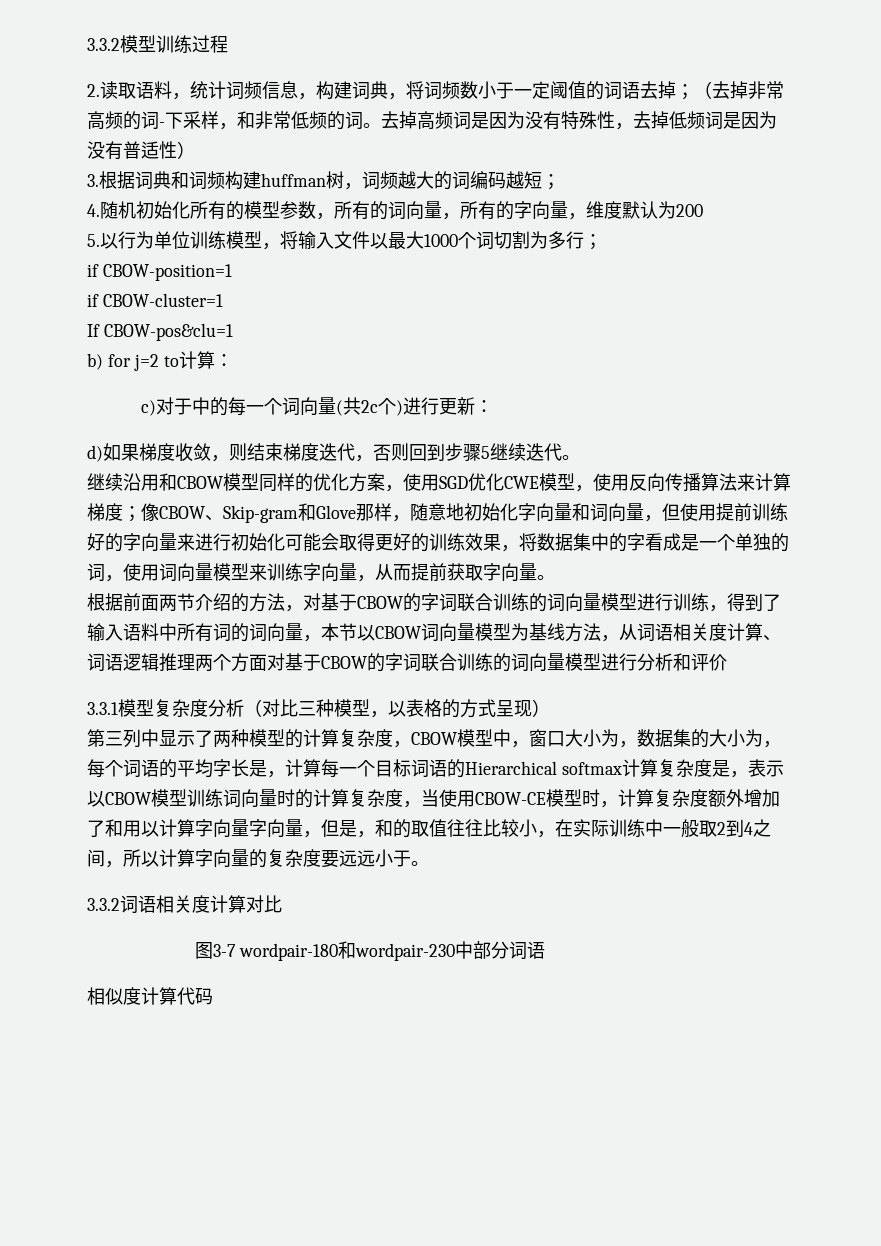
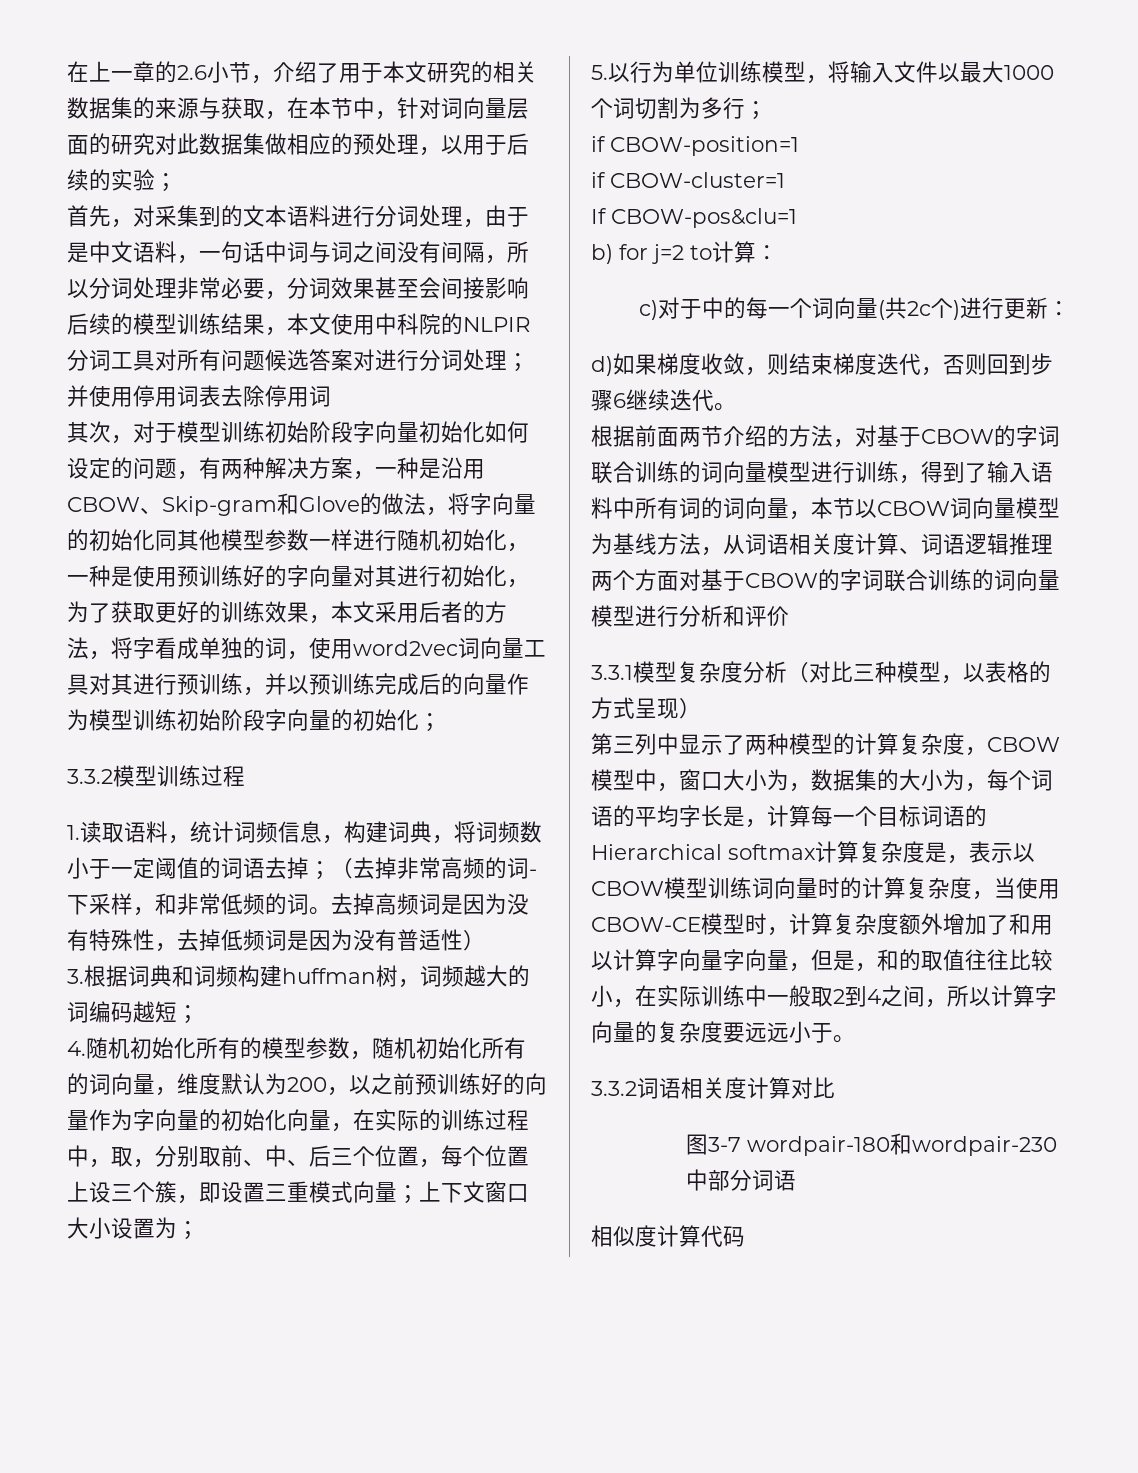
+ 在上一章的2.6小节，介绍了用于本文研究的相关数据集的来源与获取，在本节中，针对词向量层面的研究对此数据集做相应的预处理，以用于后续的实验；
+ 首先，对采集到的文本语料进行分词处理，由于是中文语料，一句话中词与词之间没有间隔，所以分词处理非常必要，分词效果甚至会间接影响后续的模型训练结果，本文使用中科院的NLPIR分词工具对所有问题候选答案对进行分词处理；并使用停用词表去除停用词
+ 其次，对于模型训练初始阶段字向量初始化如何设定的问题，有两种解决方案，一种是沿用CBOW、Skip-gram和Glove的做法，将字向量的初始化同其他模型参数一样进行随机初始化，一种是使用预训练好的字向量对其进行初始化，为了获取更好的训练效果，本文采用后者的方法，将字看成单独的词，使用word2vec词向量工具对其进行预训练，并以预训练完成后的向量作为模型训练初始阶段字向量的初始化；
- 2.读取语料，统计词频信息，构建词典，将词频数小于一定阈值的词语去掉；（去掉非常高频的词-下采样，和非常低频的词。
+ 1.读取语料，统计词频信息，构建词典，将词频数小于一定阈值的词语去掉；（去掉非常高频的词-下采样，和非常低频的词。
- 4.随机初始化所有的模型参数，所有的词向量，所有的字向量，维度默认为200
+ 4.随机初始化所有的模型参数，随机初始化所有的词向量，维度默认为200，以之前预训练好的向量作为字向量的初始化向量，在实际的训练过程中，取，分别取前、中、后三个位置，每个位置上设三个簇，即设置三重模式向量；上下文窗口大小设置为；
- d)如果梯度收敛，则结束梯度迭代，否则回到步骤5继续迭代。
+ d)如果梯度收敛，则结束梯度迭代，否则回到步骤6继续迭代。
- 继续沿用和CBOW模型同样的优化方案，使用SGD优化CWE模型，使用反向传播算法来计算梯度；像CBOW、Skip-gram和Glove那样，随意地初始化字向量和词向量，但使用提前训练好的字向量来进行初始化可能会取得更好的训练效果，将数据集中的字看成是一个单独的词，使用词向量模型来训练字向量，从而提前获取字向量。

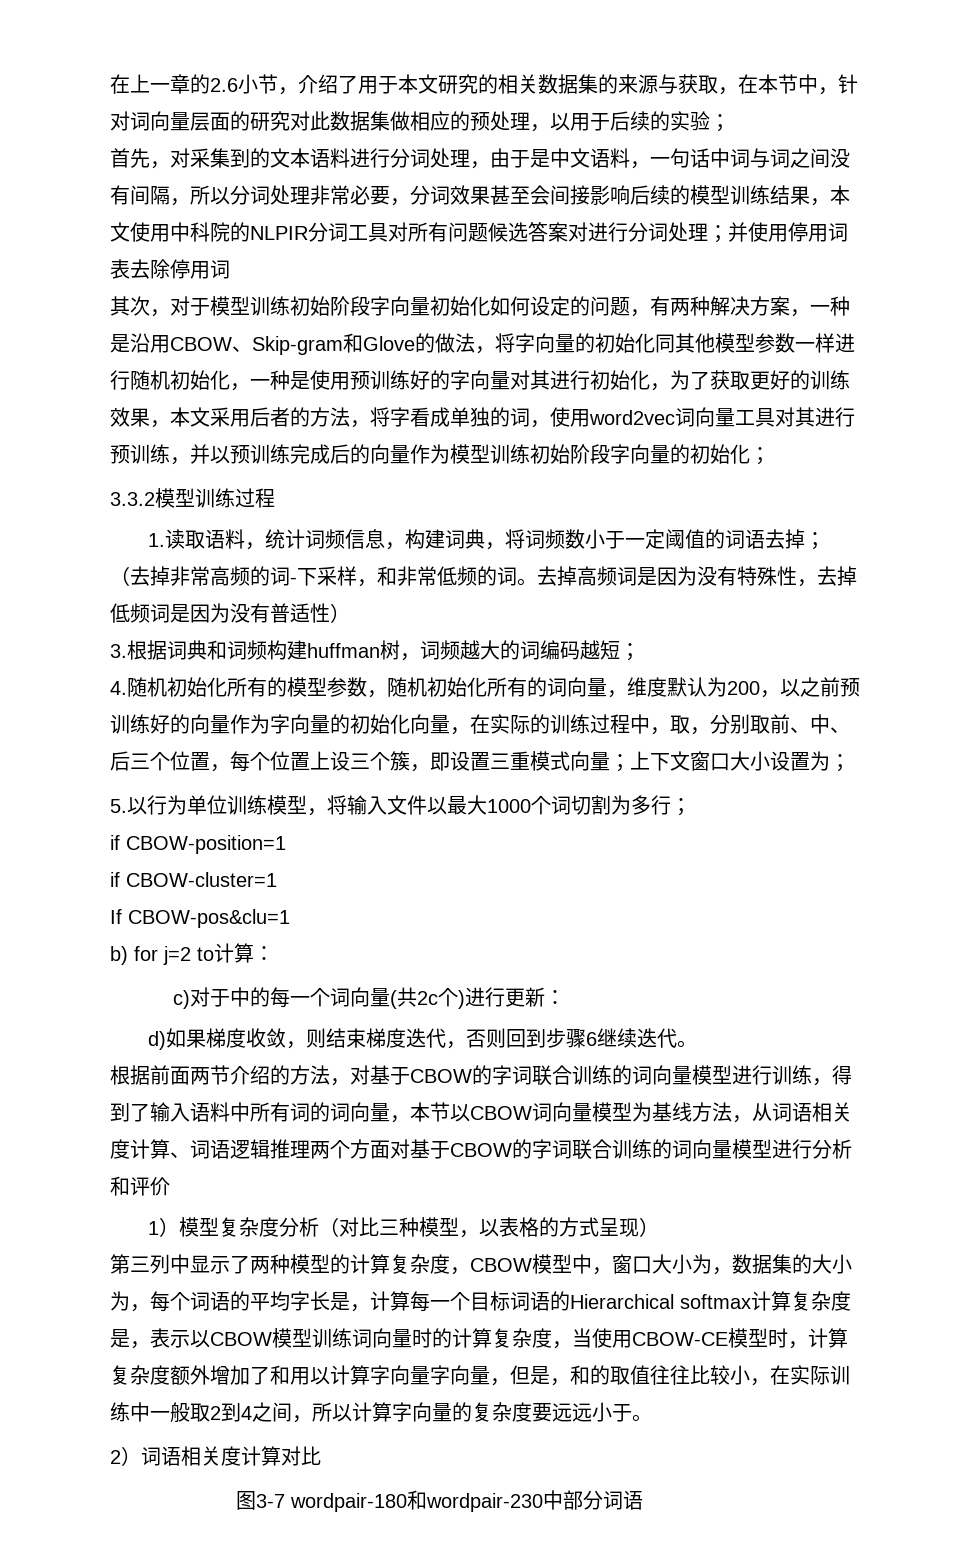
- 3.3.1模型复杂度分析（对比三种模型，以表格的方式呈现）
+ 1）模型复杂度分析（对比三种模型，以表格的方式呈现）
- 3.3.2词语相关度计算对比
+ 2）词语相关度计算对比
- 相似度计算代码

